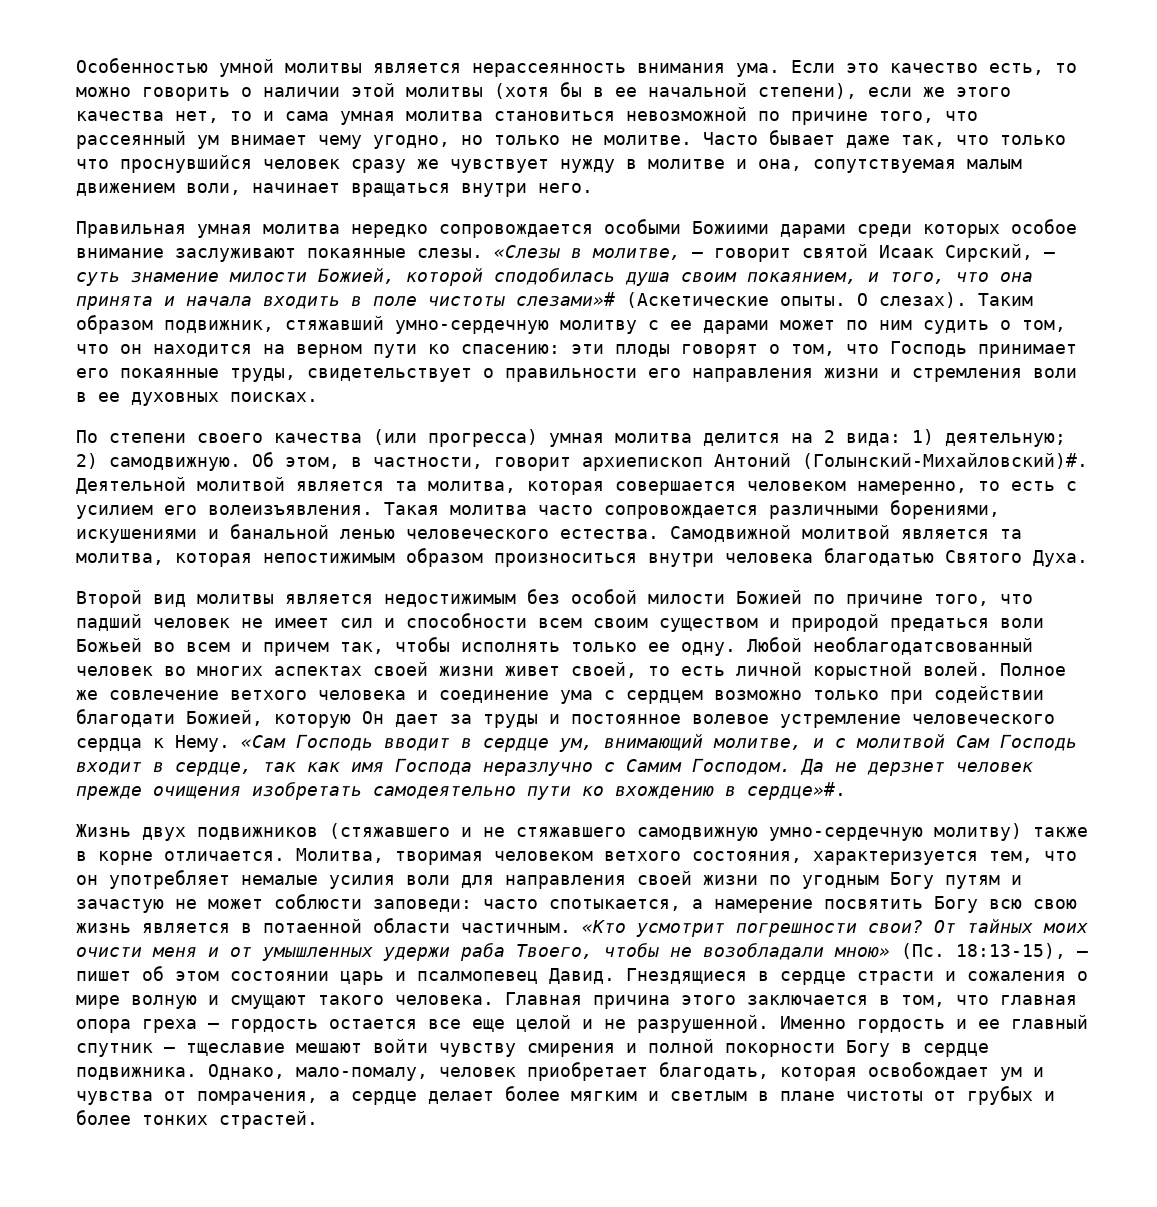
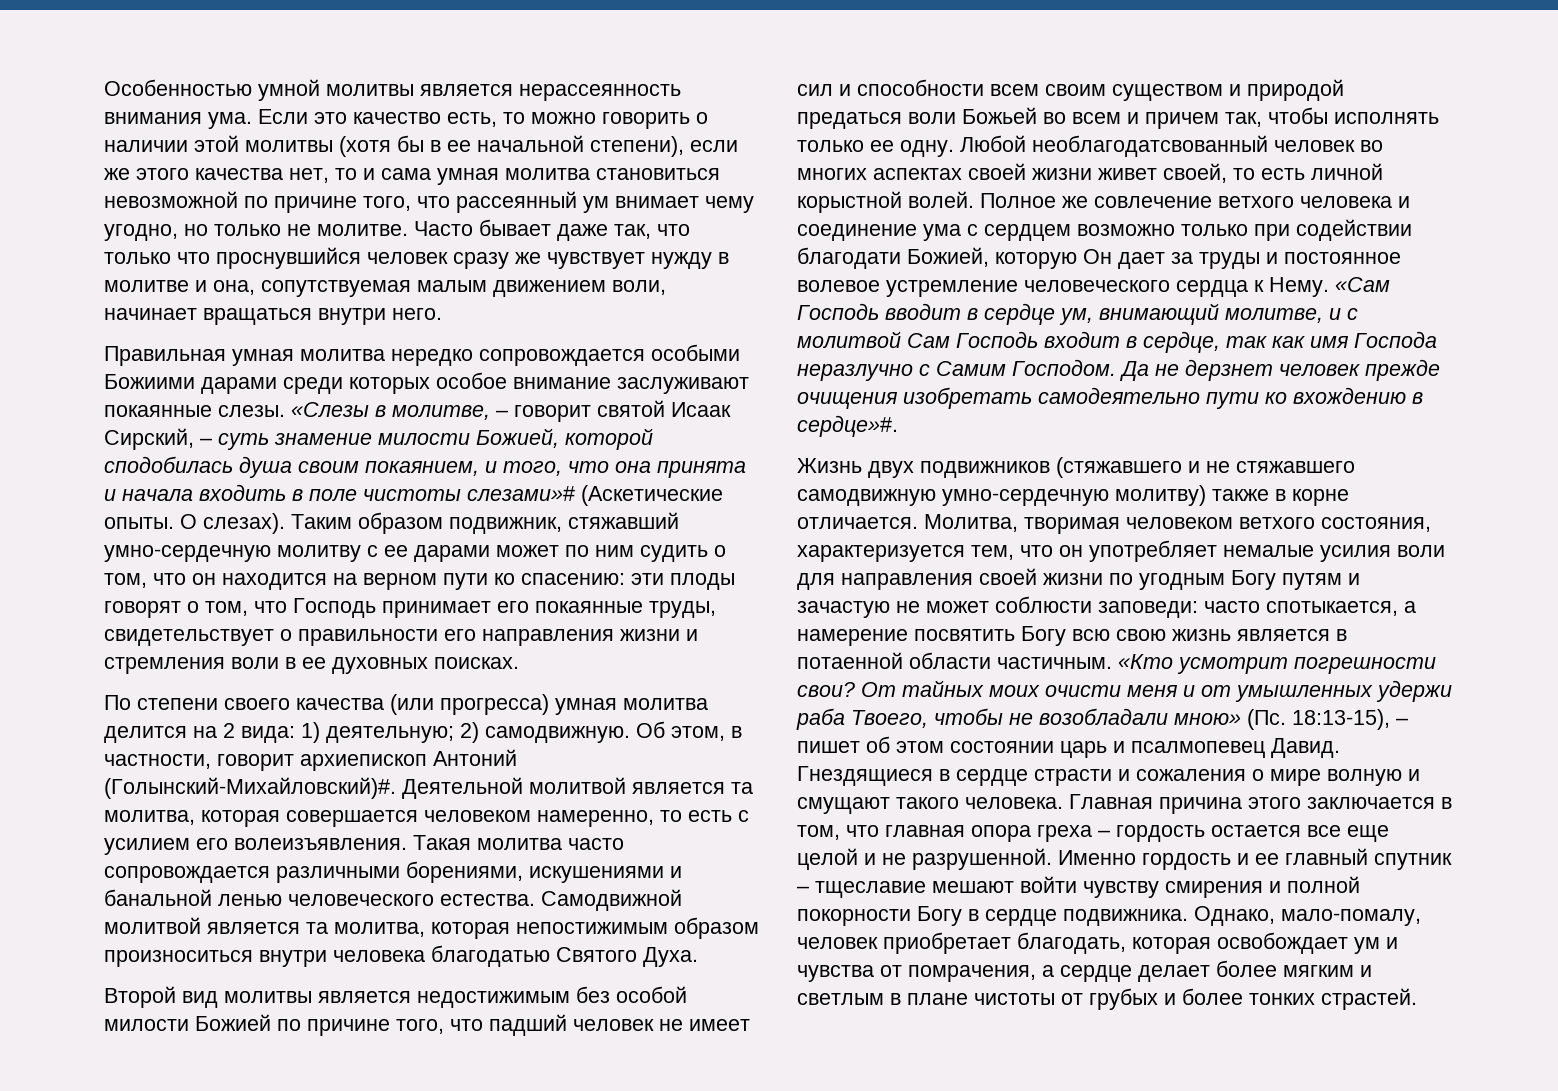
- «Слезы в молитве, — говорит святой Исаак Сирский, — суть знамение милости Божией, которой сподобилась душа своим покаянием, и того, что она принята и начала входить в поле чистоты слезами»# (Аскетические опыты.
+ «Слезы в молитве, – говорит святой Исаак Сирский, – суть знамение милости Божией, которой сподобилась душа своим покаянием, и того, что она принята и начала входить в поле чистоты слезами»# (Аскетические опыты.
- От тайных моих очисти меня и от умышленных удержи раба Твоего, чтобы не возобладали мною» (Пс. 18:13-15), — пишет об этом состоянии царь и псалмопевец Давид.
+ От тайных моих очисти меня и от умышленных удержи раба Твоего, чтобы не возобладали мною» (Пс. 18:13-15), – пишет об этом состоянии царь и псалмопевец Давид.
- Главная причина этого заключается в том, что главная опора греха — гордость остается все еще целой и не разрушенной.
+ Главная причина этого заключается в том, что главная опора греха – гордость остается все еще целой и не разрушенной.
- Именно гордость и ее главный спутник — тщеславие мешают войти чувству смирения и полной покорности Богу в сердце подвижника.
+ Именно гордость и ее главный спутник – тщеславие мешают войти чувству смирения и полной покорности Богу в сердце подвижника.

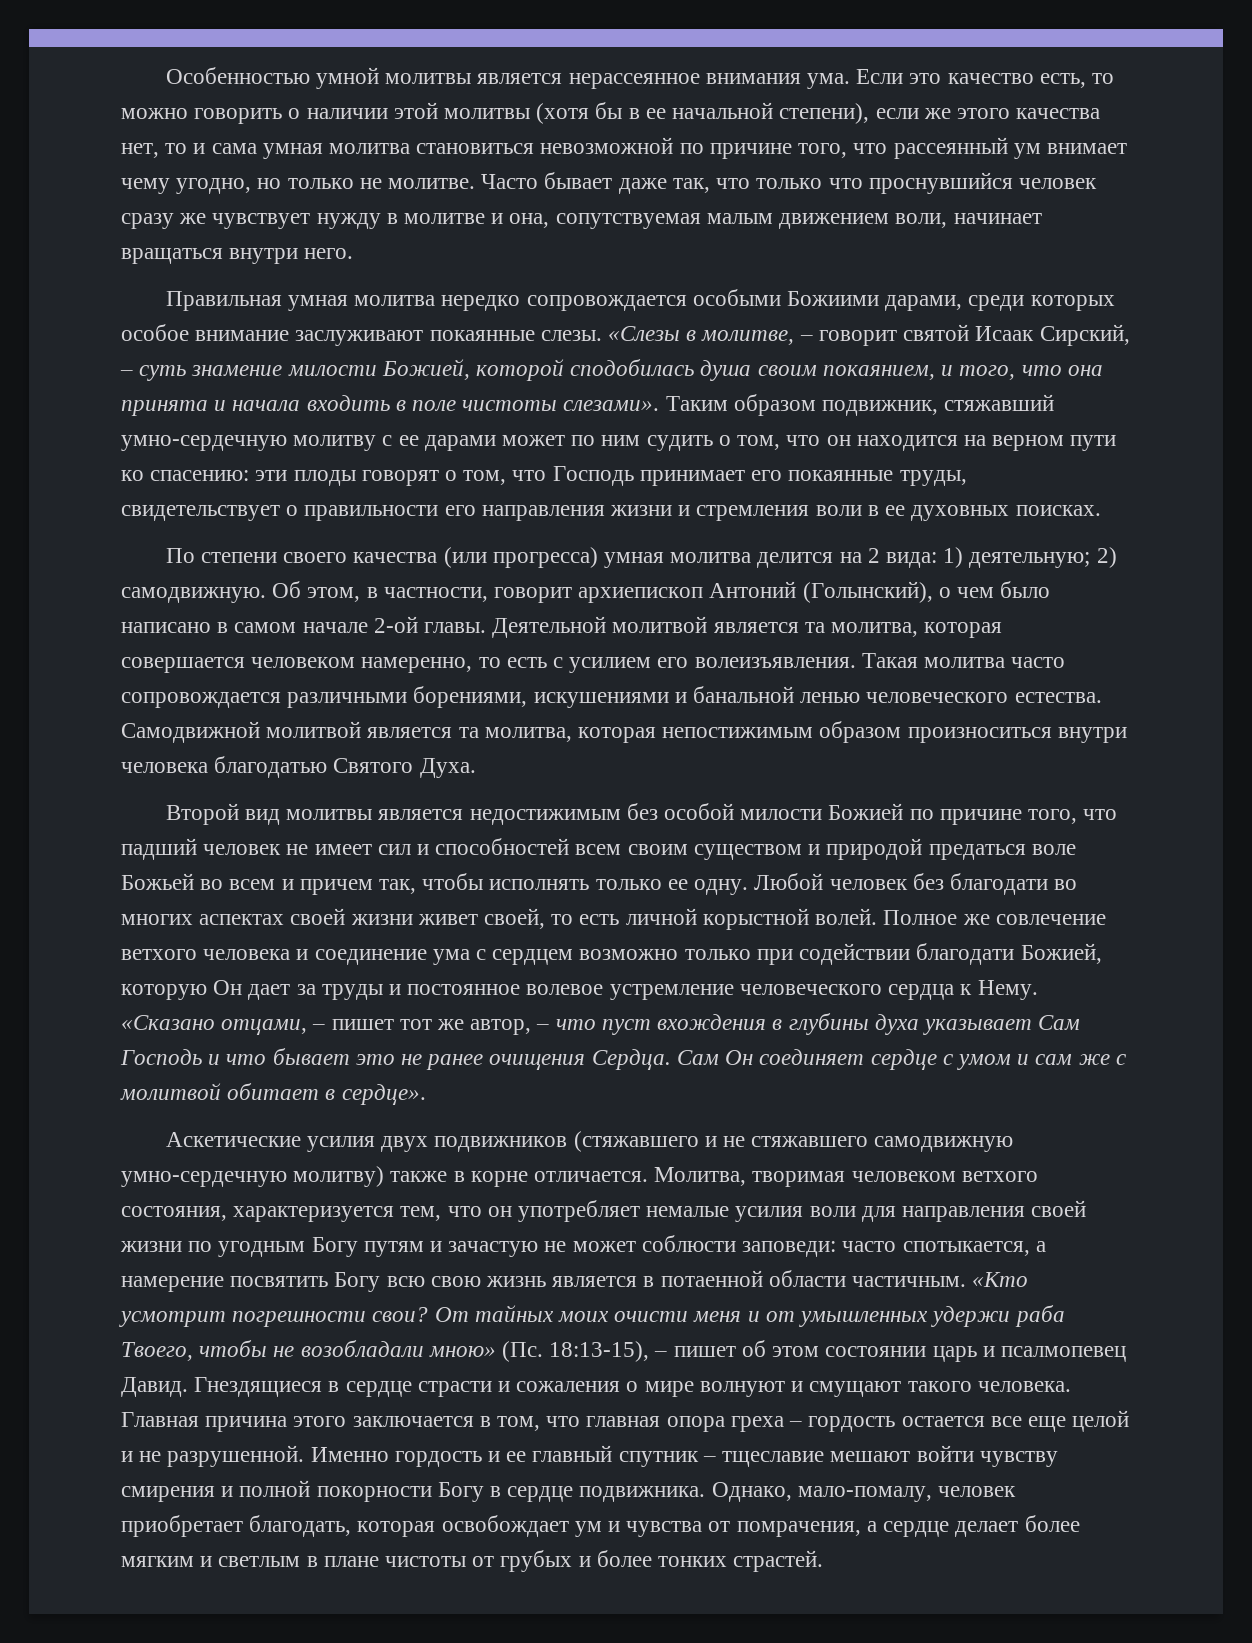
- Особенностью умной молитвы является нерассеянность внимания ума.
+ Особенностью умной молитвы является нерассеянное внимания ума.
- Правильная умная молитва нередко сопровождается особыми Божиими дарами среди которых особое внимание заслуживают покаянные слезы.
+ Правильная умная молитва нередко сопровождается особыми Божиими дарами, среди которых особое внимание заслуживают покаянные слезы.
- «Слезы в молитве, – говорит святой Исаак Сирский, – суть знамение милости Божией, которой сподобилась душа своим покаянием, и того, что она принята и начала входить в поле чистоты слезами»# (Аскетические опыты. О слезах).
+ «Слезы в молитве, – говорит святой Исаак Сирский, – суть знамение милости Божией, которой сподобилась душа своим покаянием, и того, что она принята и начала входить в поле чистоты слезами».
- Об этом, в частности, говорит архиепископ Антоний (Голынский-Михайловский)#.
+ Об этом, в частности, говорит архиепископ Антоний (Голынский), о чем было написано в самом начале 2-ой главы.
- Второй вид молитвы является недостижимым без особой милости Божией по причине того, что падший человек не имеет сил и способности всем своим существом и природой предаться воли Божьей во всем и причем так, чтобы исполнять только ее одну.
+ Второй вид молитвы является недостижимым без особой милости Божией по причине того, что падший человек не имеет сил и способностей всем своим существом и природой предаться воле Божьей во всем и причем так, чтобы исполнять только ее одну.
- Любой необлагодатсвованный человек во многих аспектах своей жизни живет своей, то есть личной корыстной волей.
+ Любой человек без благодати во многих аспектах своей жизни живет своей, то есть личной корыстной волей.
- «Сам Господь вводит в сердце ум, внимающий молитве, и с молитвой Сам Господь входит в сердце, так как имя Господа неразлучно с Самим Господом. Да не дерзнет человек прежде очищения изобретать самодеятельно пути ко вхождению в сердце»#.
- Жизнь двух подвижников (стяжавшего и не стяжавшего самодвижную умно-сердечную молитву) также в корне отличается.
+ «Сказано отцами, – пишет тот же автор, – что пуст вхождения в глубины духа указывает Сам Господь и что бывает это не ранее очищения Сердца. Сам Он соединяет сердце с умом и сам же с молитвой обитает в сердце».
+ Аскетические усилия двух подвижников (стяжавшего и не стяжавшего самодвижную умно-сердечную молитву) также в корне отличается.
- Гнездящиеся в сердце страсти и сожаления о мире волную и смущают такого человека.
+ Гнездящиеся в сердце страсти и сожаления о мире волнуют и смущают такого человека.

